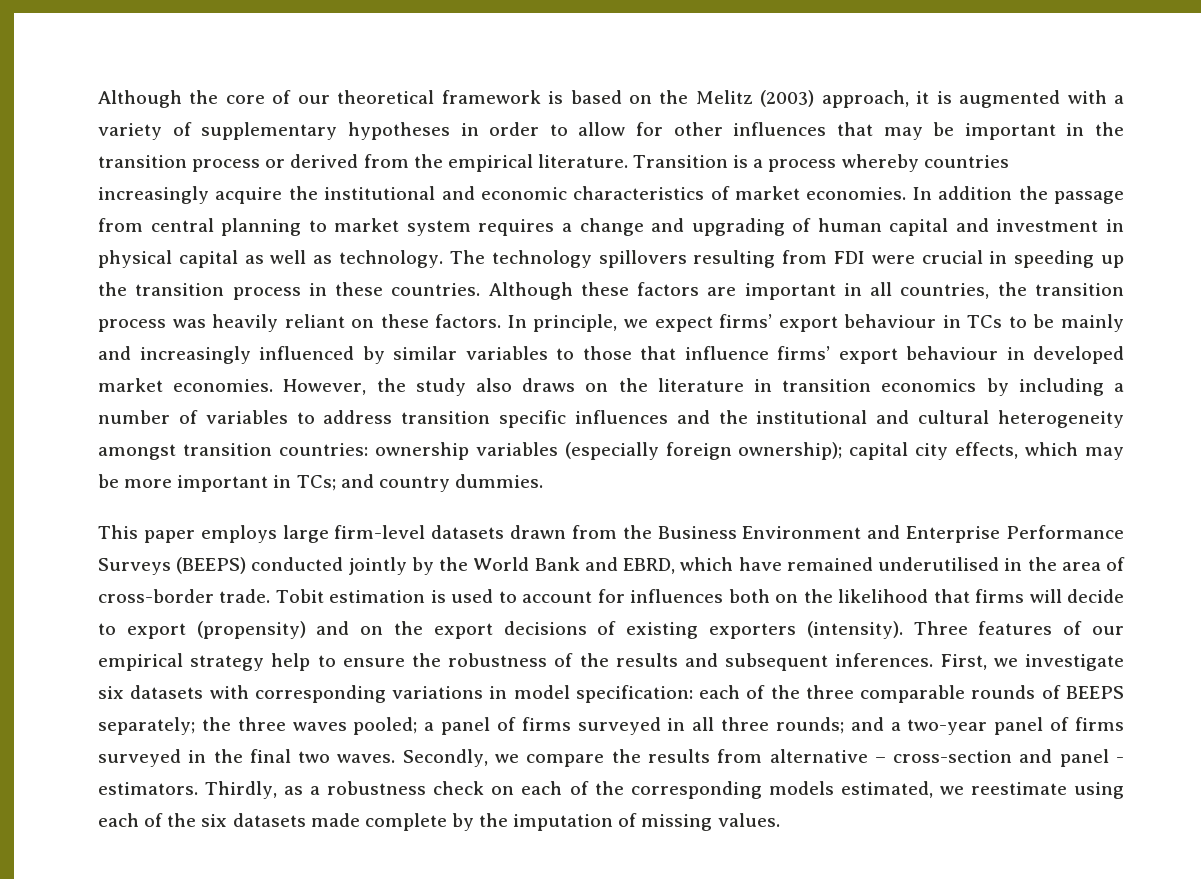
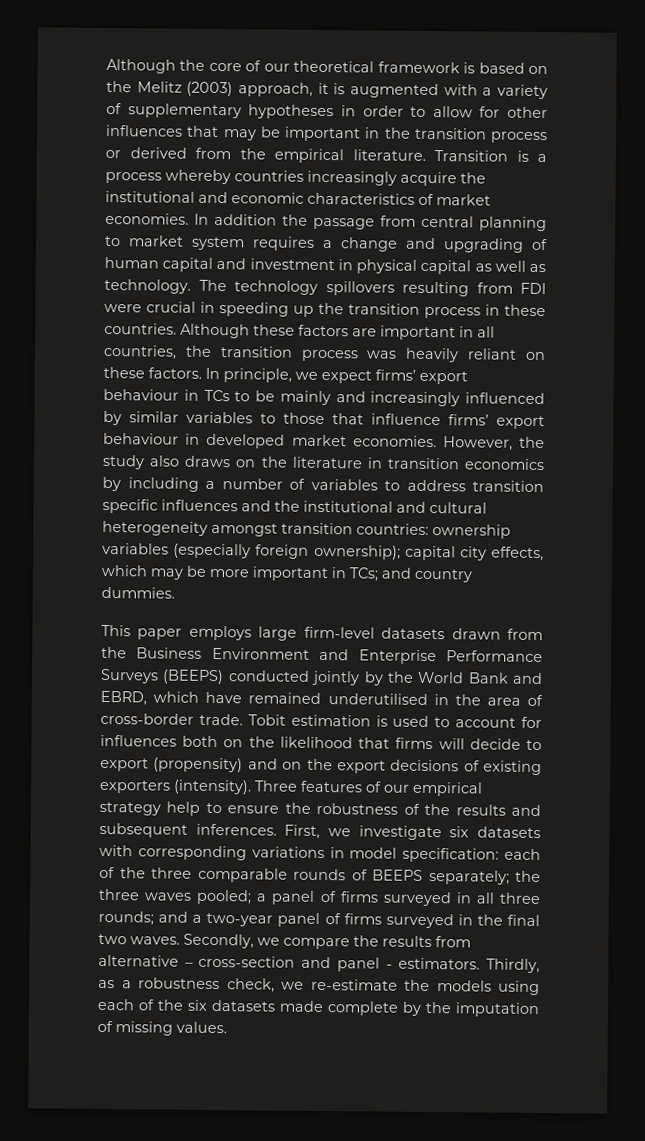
- Thirdly, as a robustness check on each of the corresponding models estimated, we reestimate using each of the six datasets made complete by the imputation of missing values.
+ Thirdly, as a robustness check, we re-estimate the models using each of the six datasets made complete by the imputation of missing values.

